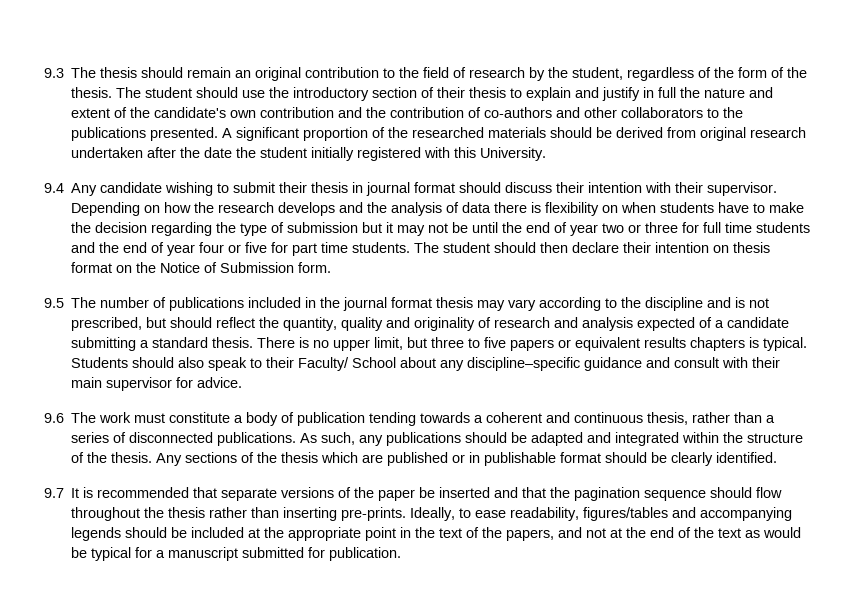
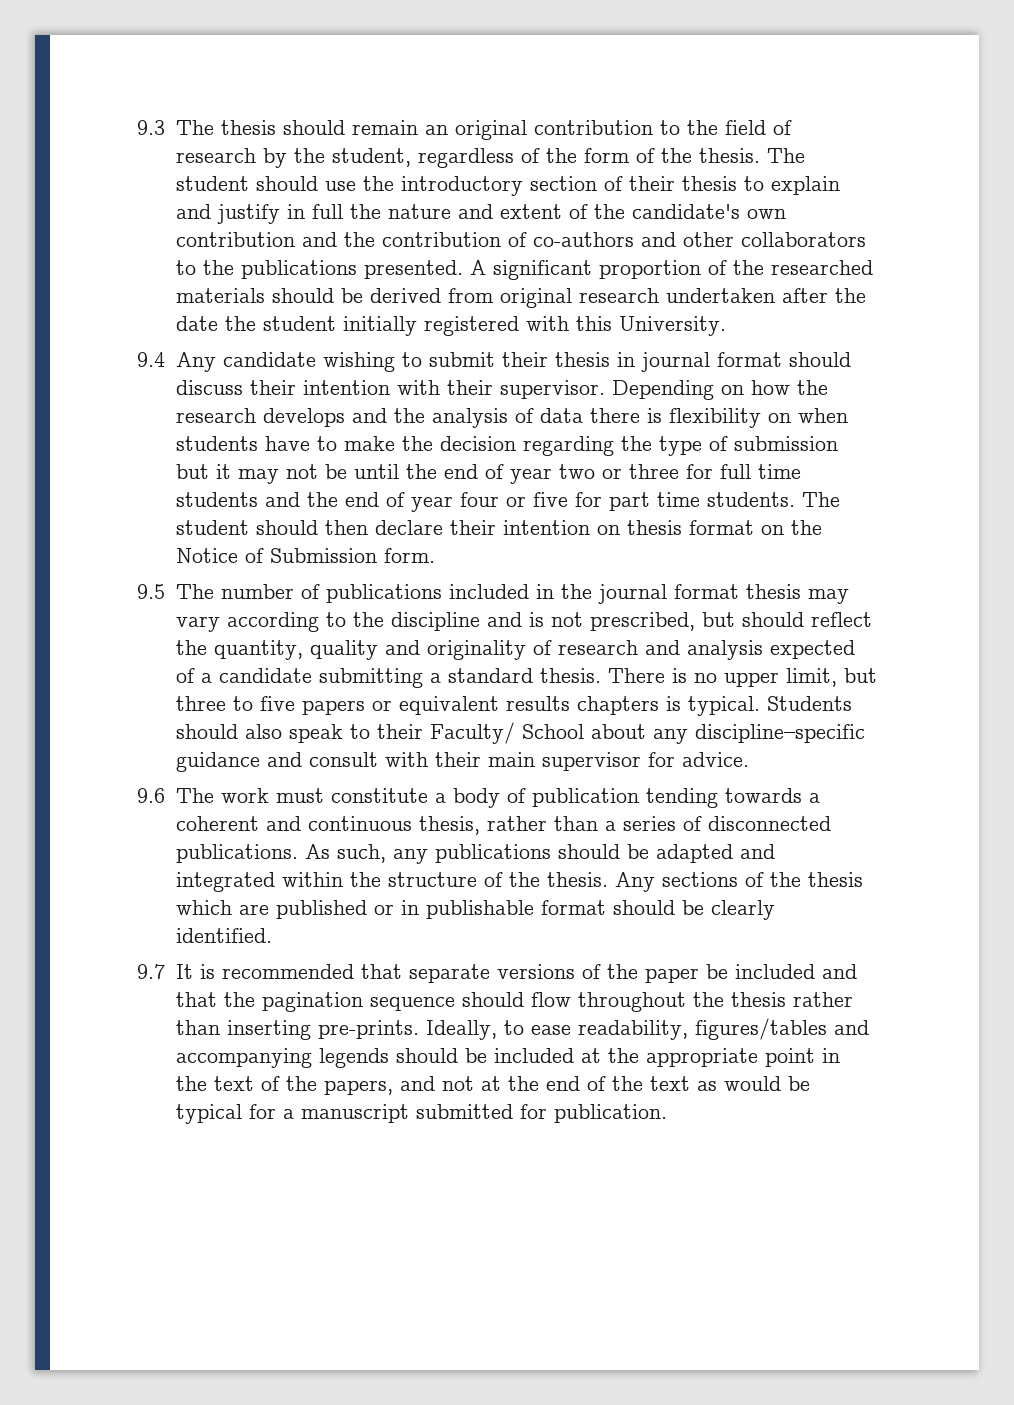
- 9.7 It is recommended that separate versions of the paper be inserted and that the pagination sequence should flow throughout the thesis rather than inserting pre-prints.
+ 9.7 It is recommended that separate versions of the paper be included and that the pagination sequence should flow throughout the thesis rather than inserting pre-prints.

